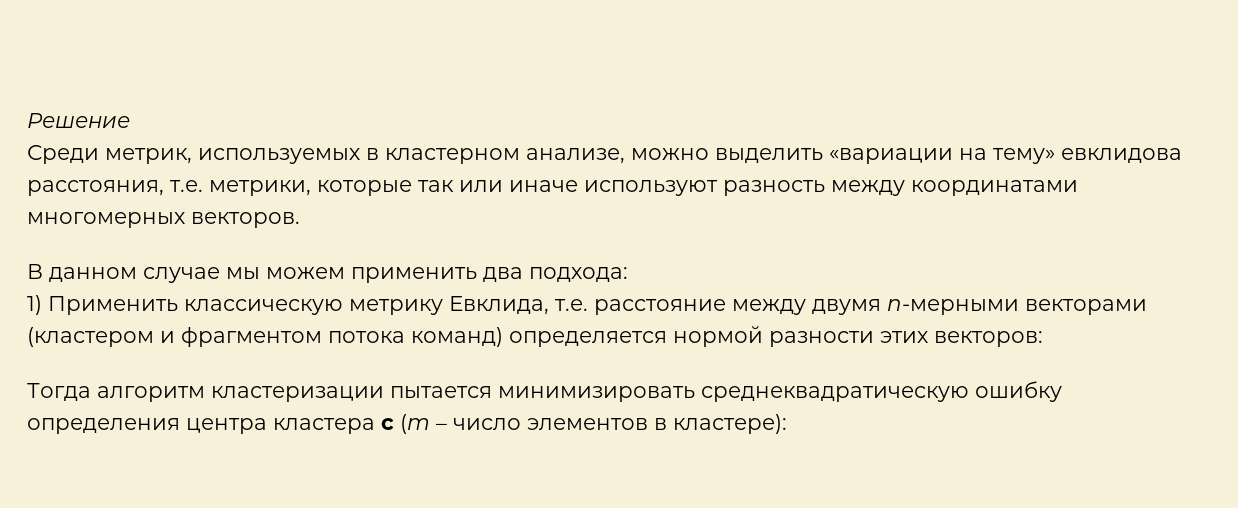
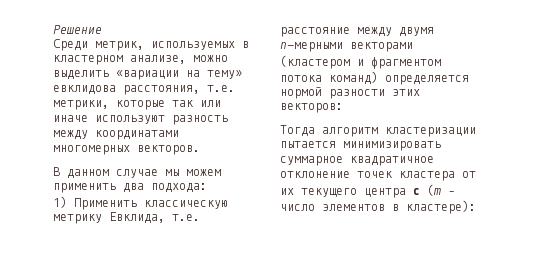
- Тогда алгоритм кластеризации пытается минимизировать среднеквадратическую ошибку определения центра кластера c (m – число элементов в кластере):
+ Тогда алгоритм кластеризации пытается минимизировать суммарное квадратичное отклонение точек кластера от их текущего центра c (m – число элементов в кластере):

